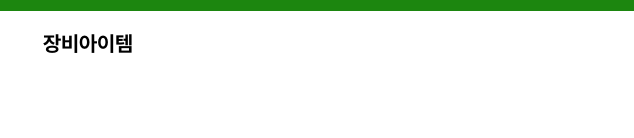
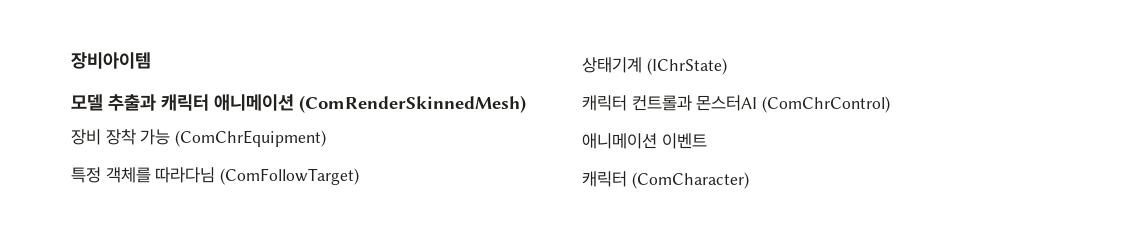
+ 모델 추출과 캐릭터 애니메이션 (ComRenderSkinnedMesh)
+ 장비 장착 가능 (ComChrEquipment)
+ 특정 객체를 따라다님 (ComFollowTarget)
+ 상태기계 (IChrState)
+ 캐릭터 컨트롤과 몬스터AI (ComChrControl)
+ 애니메이션 이벤트
+ 캐릭터 (ComCharacter)

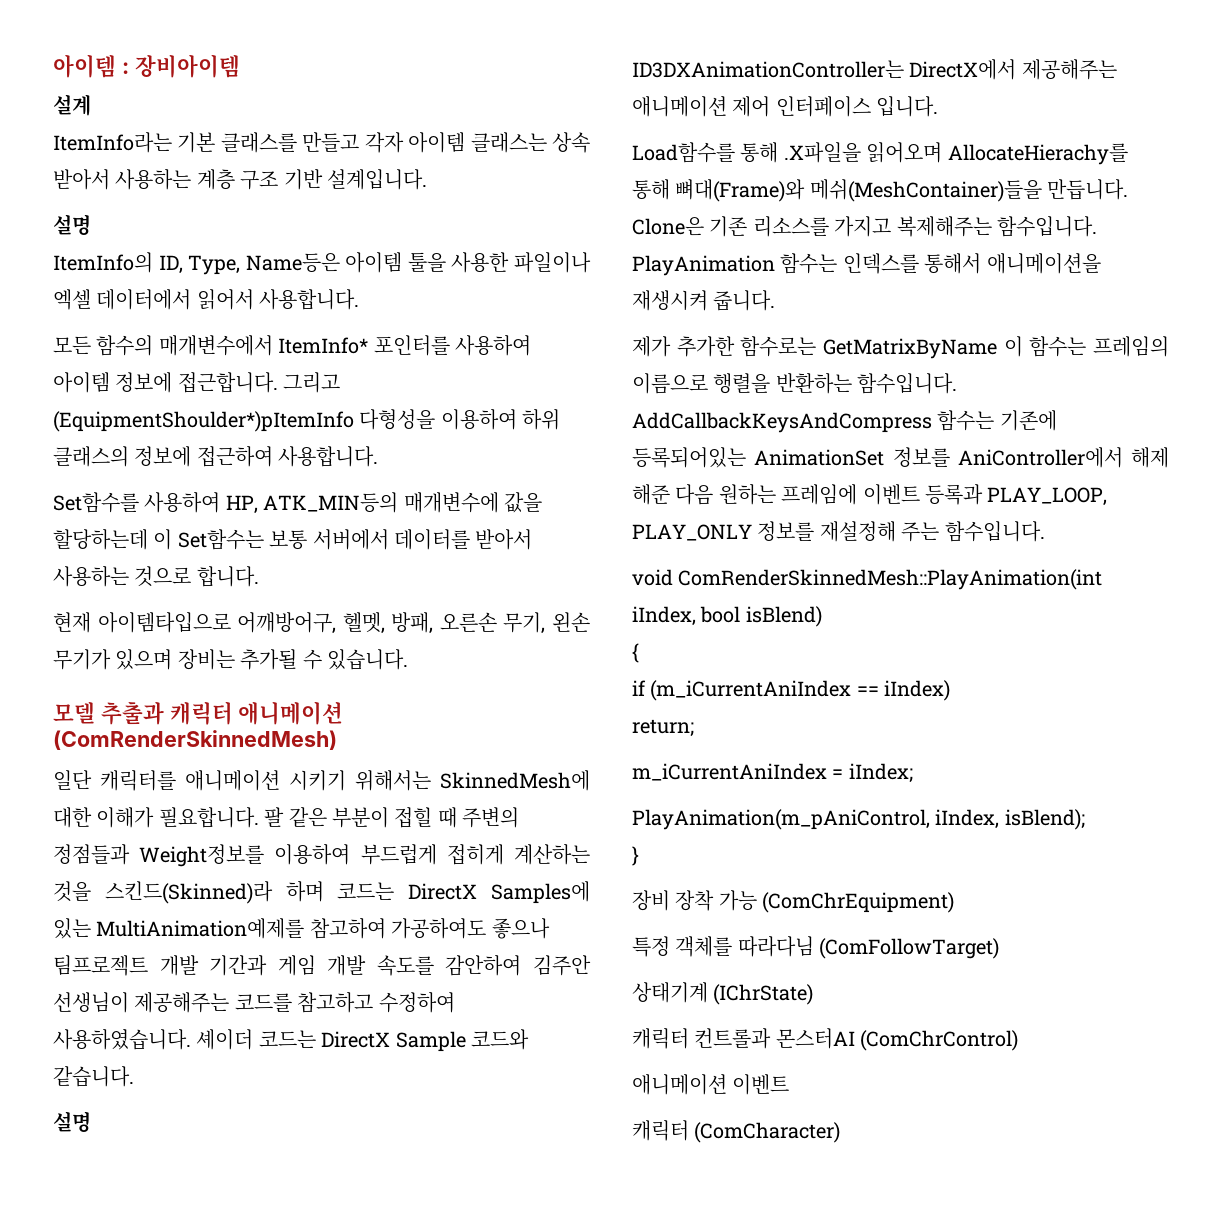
- 장비아이템
+ 아이템 : 장비아이템
+ 설계
+ ItemInfo라는 기본 클래스를 만들고 각자 아이템 클래스는 상속 받아서 사용하는 계층 구조 기반 설계입니다.
+ 설명
+ ItemInfo의 ID, Type, Name등은 아이템 툴을 사용한 파일이나 엑셀 데이터에서 읽어서 사용합니다.
+ 모든 함수의 매개변수에서 ItemInfo* 포인터를 사용하여 아이템 정보에 접근합니다. 그리고 (EquipmentShoulder*)pItemInfo 다형성을 이용하여 하위 클래스의 정보에 접근하여 사용합니다.
+ Set함수를 사용하여 HP, ATK_MIN등의 매개변수에 값을 할당하는데 이 Set함수는 보통 서버에서 데이터를 받아서 사용하는 것으로 합니다.
+ 현재 아이템타입으로 어깨방어구, 헬멧, 방패, 오른손 무기, 왼손 무기가 있으며 장비는 추가될 수 있습니다.
+ 일단 캐릭터를 애니메이션 시키기 위해서는 SkinnedMesh에 대한 이해가 필요합니다. 팔 같은 부분이 접힐 때 주변의 정점들과 Weight정보를 이용하여 부드럽게 접히게 계산하는 것을 스킨드(Skinned)라 하며 코드는 DirectX Samples에 있는 MultiAnimation예제를 참고하여 가공하여도 좋으나 팀프로젝트 개발 기간과 게임 개발 속도를 감안하여 김주안 선생님이 제공해주는 코드를 참고하고 수정하여 사용하였습니다. 셰이더 코드는 DirectX Sample 코드와 같습니다.
+ 설명
+ ID3DXAnimationController는 DirectX에서 제공해주는 애니메이션 제어 인터페이스 입니다.
+ Load함수를 통해 .X파일을 읽어오며 AllocateHierachy를 통해 뼈대(Frame)와 메쉬(MeshContainer)들을 만듭니다. Clone은 기존 리소스를 가지고 복제해주는 함수입니다. PlayAnimation 함수는 인덱스를 통해서 애니메이션을 재생시켜 줍니다.
+ 제가 추가한 함수로는 GetMatrixByName 이 함수는 프레임의 이름으로 행렬을 반환하는 함수입니다. AddCallbackKeysAndCompress 함수는 기존에 등록되어있는 AnimationSet 정보를 AniController에서 해제 해준 다음 원하는 프레임에 이벤트 등록과 PLAY_LOOP, PLAY_ONLY 정보를 재설정해 주는 함수입니다.
+ void ComRenderSkinnedMesh::PlayAnimation(int iIndex, bool isBlend)
+ {
+ if (m_iCurrentAniIndex == iIndex)
+ return;
+ m_iCurrentAniIndex = iIndex;
+ PlayAnimation(m_pAniControl, iIndex, isBlend);
+ }

